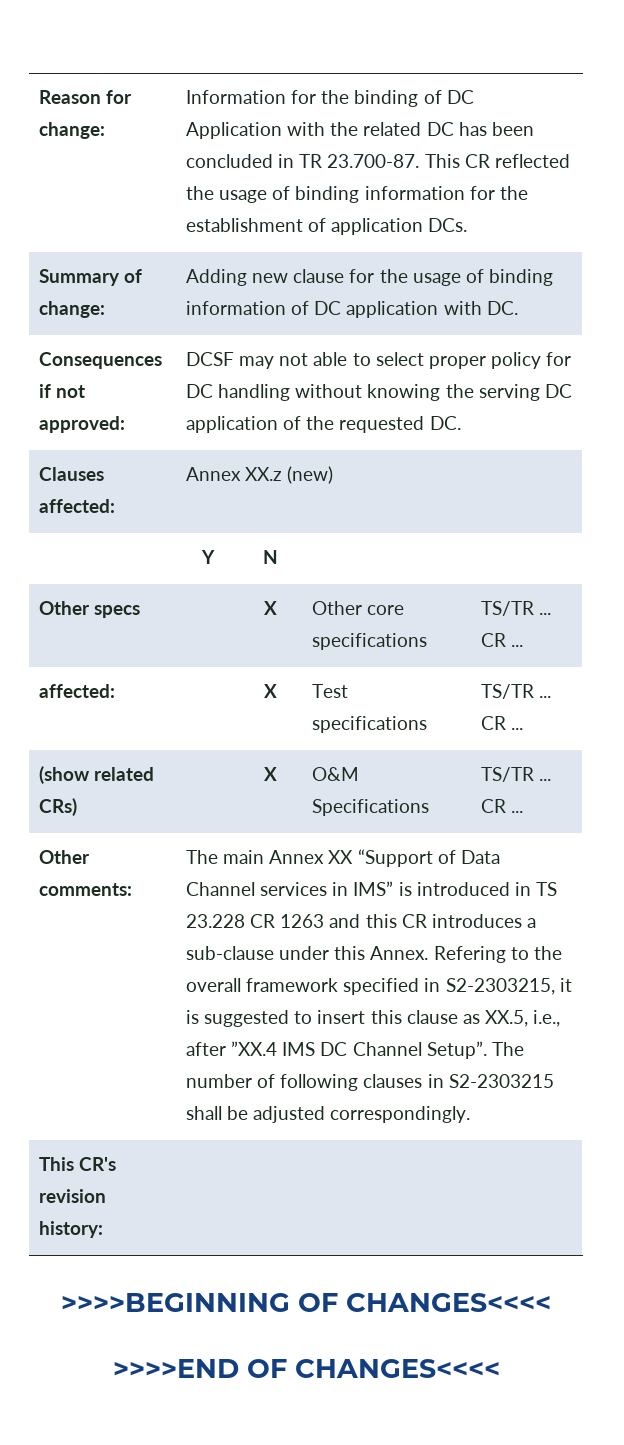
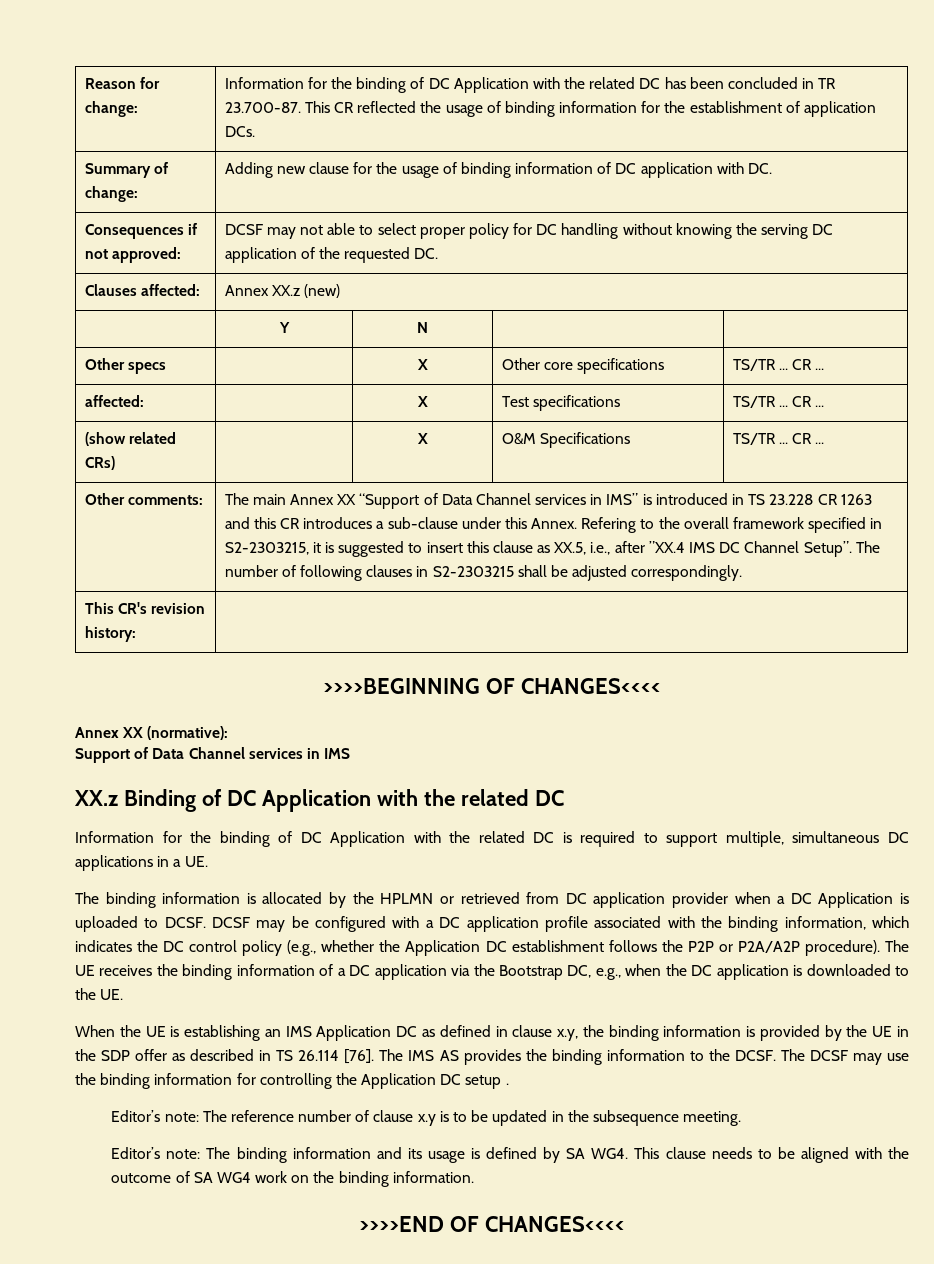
+ Annex XX (normative):
+ Support of Data Channel services in IMS
+ XX.z Binding of DC Application with the related DC
+ Information for the binding of DC Application with the related DC is required to support multiple, simultaneous DC applications in a UE.
+ The binding information is allocated by the HPLMN or retrieved from DC application provider when a DC Application is uploaded to DCSF. DCSF may be configured with a DC application profile associated with the binding information, which indicates the DC control policy (e.g., whether the Application DC establishment follows the P2P or P2A/A2P procedure). The UE receives the binding information of a DC application via the Bootstrap DC, e.g., when the DC application is downloaded to the UE.
+ When the UE is establishing an IMS Application DC as defined in clause x.y, the binding information is provided by the UE in the SDP offer as described in TS 26.114 [76]. The IMS AS provides the binding information to the DCSF. The DCSF may use the binding information for controlling the Application DC setup .
+ Editor’s note: The reference number of clause x.y is to be updated in the subsequence meeting.
+ Editor’s note: The binding information and its usage is defined by SA WG4. This clause needs to be aligned with the outcome of SA WG4 work on the binding information.

